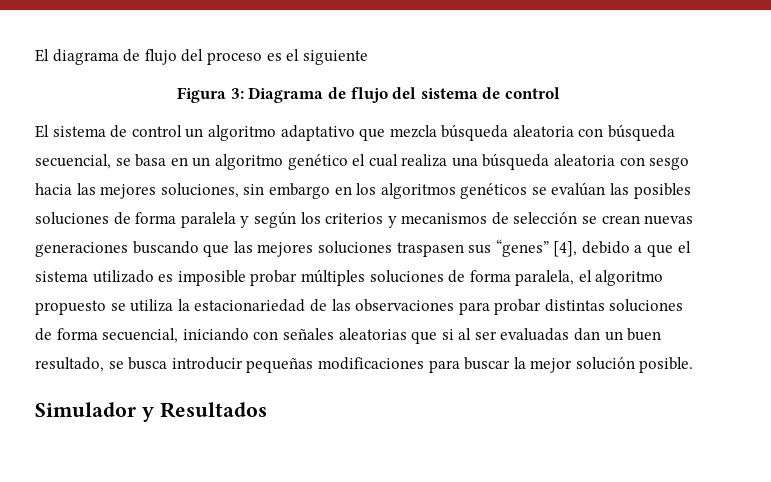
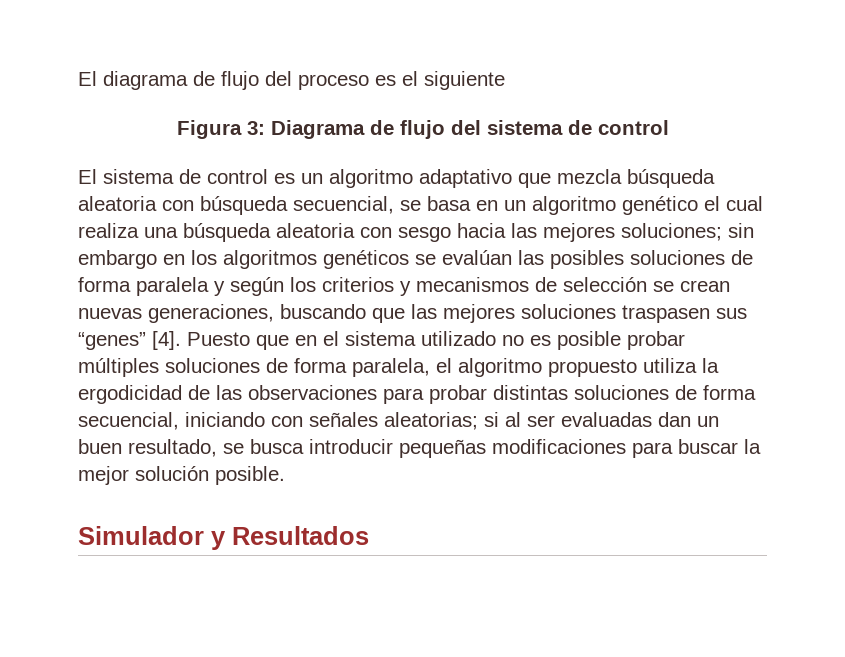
- El sistema de control un algoritmo adaptativo que mezcla búsqueda aleatoria con búsqueda secuencial, se basa en un algoritmo genético el cual realiza una búsqueda aleatoria con sesgo hacia las mejores soluciones, sin embargo en los algoritmos genéticos se evalúan las posibles soluciones de forma paralela y según los criterios y mecanismos de selección se crean nuevas generaciones buscando que las mejores soluciones traspasen sus “genes” [4], debido a que el sistema utilizado es imposible probar múltiples soluciones de forma paralela, el algoritmo propuesto se utiliza la estacionariedad de las observaciones para probar distintas soluciones de forma secuencial, iniciando con señales aleatorias que si al ser evaluadas dan un buen resultado, se busca introducir pequeñas modificaciones para buscar la mejor solución posible.
+ El sistema de control es un algoritmo adaptativo que mezcla búsqueda aleatoria con búsqueda secuencial, se basa en un algoritmo genético el cual realiza una búsqueda aleatoria con sesgo hacia las mejores soluciones; sin embargo en los algoritmos genéticos se evalúan las posibles soluciones de forma paralela y según los criterios y mecanismos de selección se crean nuevas generaciones, buscando que las mejores soluciones traspasen sus “genes” [4]. Puesto que en el sistema utilizado no es posible probar múltiples soluciones de forma paralela, el algoritmo propuesto utiliza la ergodicidad de las observaciones para probar distintas soluciones de forma secuencial, iniciando con señales aleatorias; si al ser evaluadas dan un buen resultado, se busca introducir pequeñas modificaciones para buscar la mejor solución posible.

